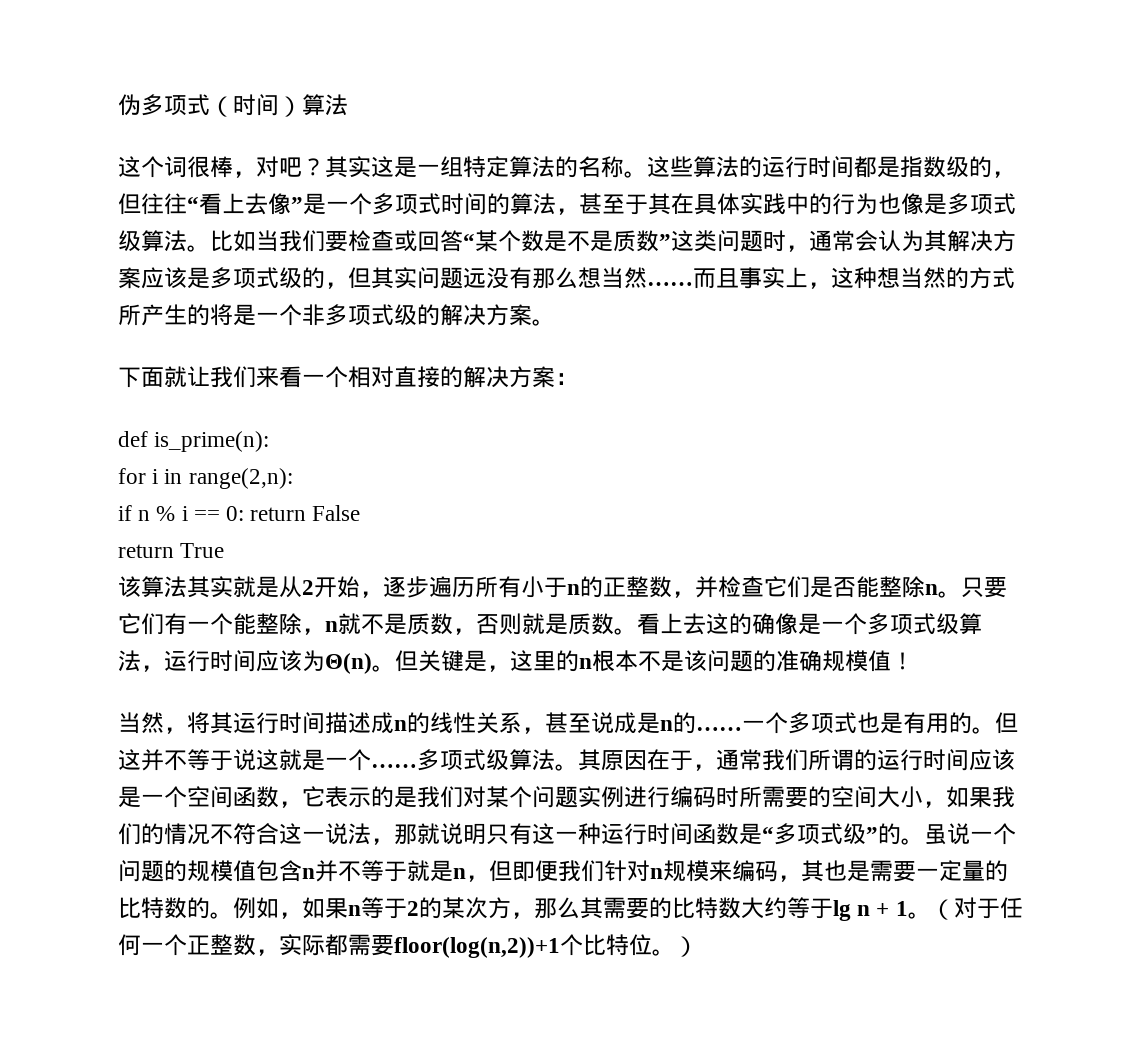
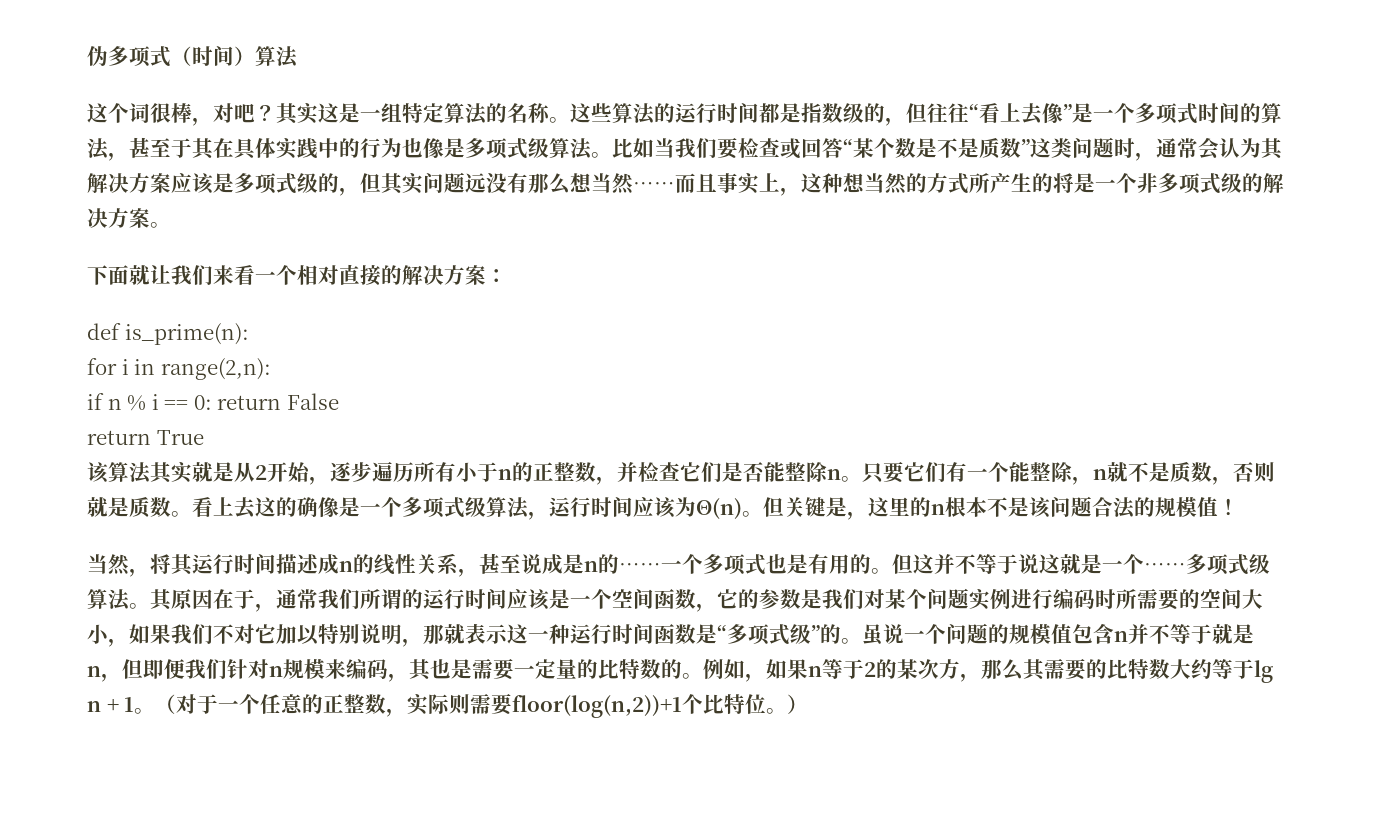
- 但关键是，这里的n根本不是该问题的准确规模值！
+ 但关键是，这里的n根本不是该问题合法的规模值！
- 其原因在于，通常我们所谓的运行时间应该是一个空间函数，它表示的是我们对某个问题实例进行编码时所需要的空间大小，如果我们的情况不符合这一说法，那就说明只有这一种运行时间函数是“多项式级”的。
+ 其原因在于，通常我们所谓的运行时间应该是一个空间函数，它的参数是我们对某个问题实例进行编码时所需要的空间大小，如果我们不对它加以特别说明，那就表示这一种运行时间函数是“多项式级”的。
- （对于任何一个正整数，实际都需要floor(log(n,2))+1个比特位。）
+ （对于一个任意的正整数，实际则需要floor(log(n,2))+1个比特位。）

